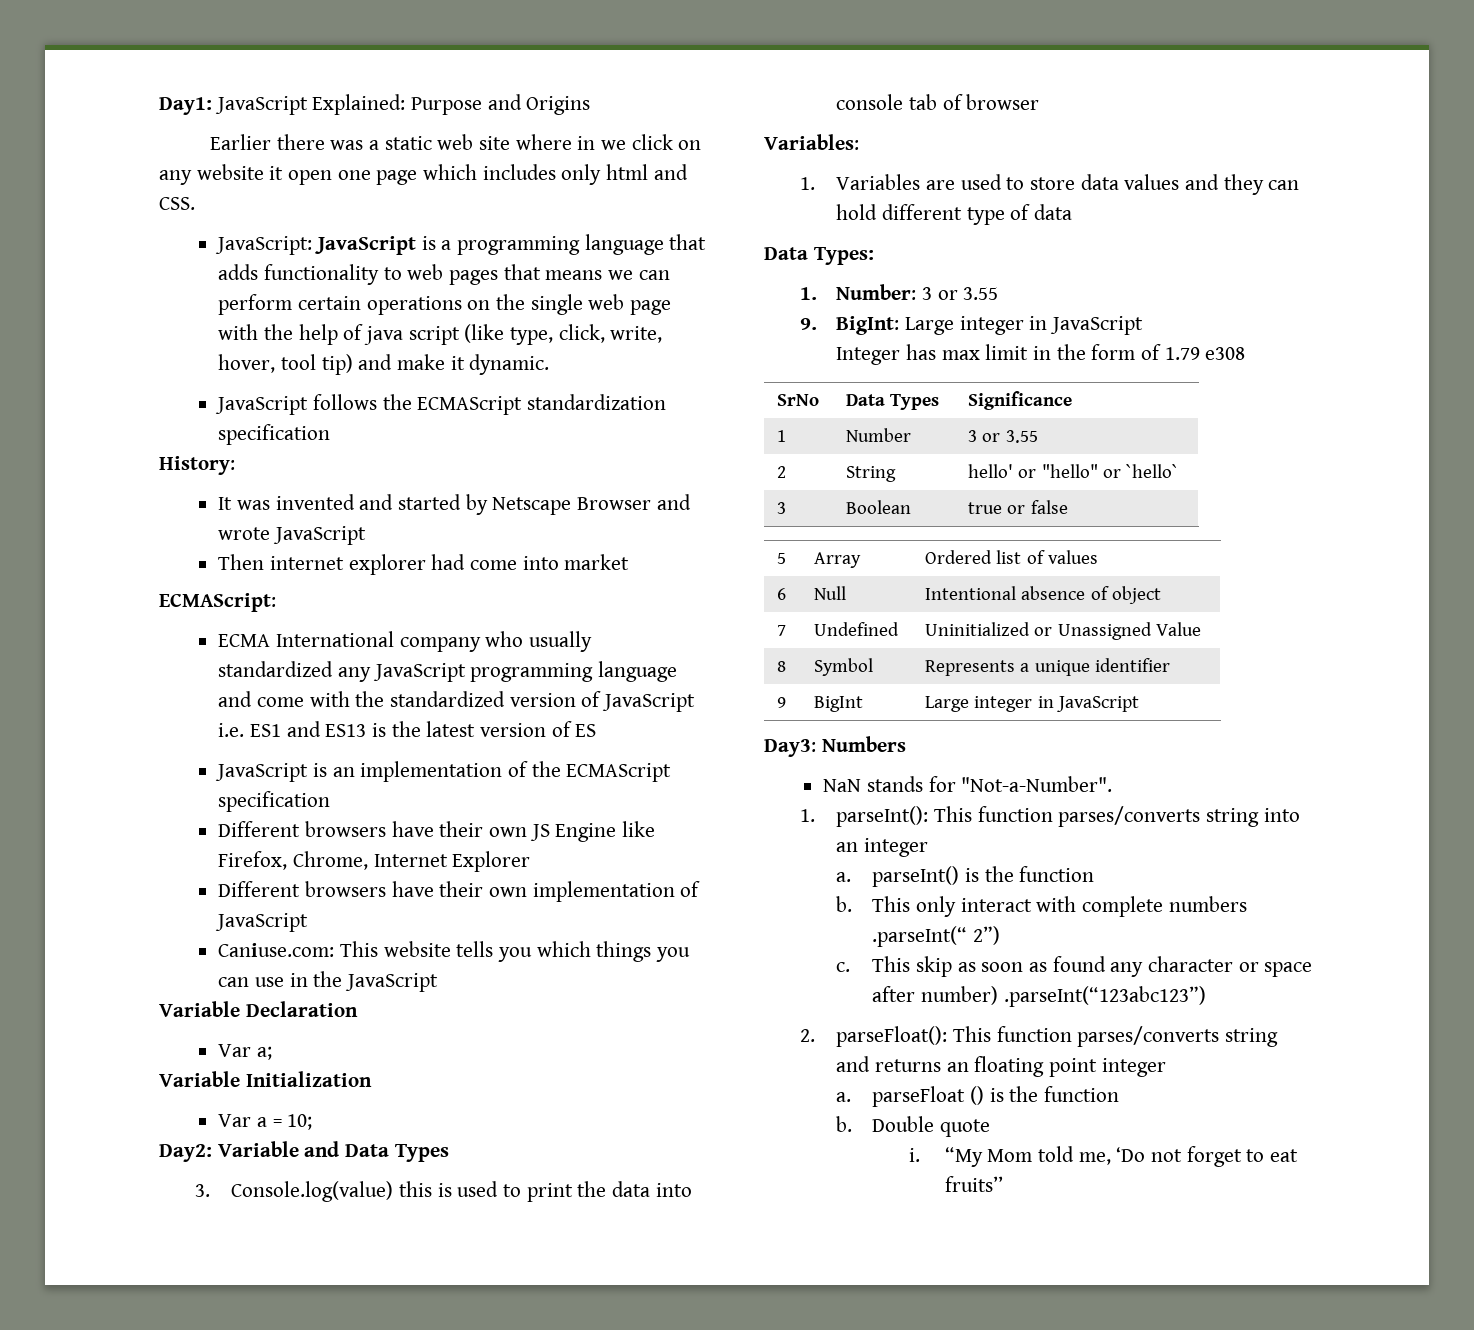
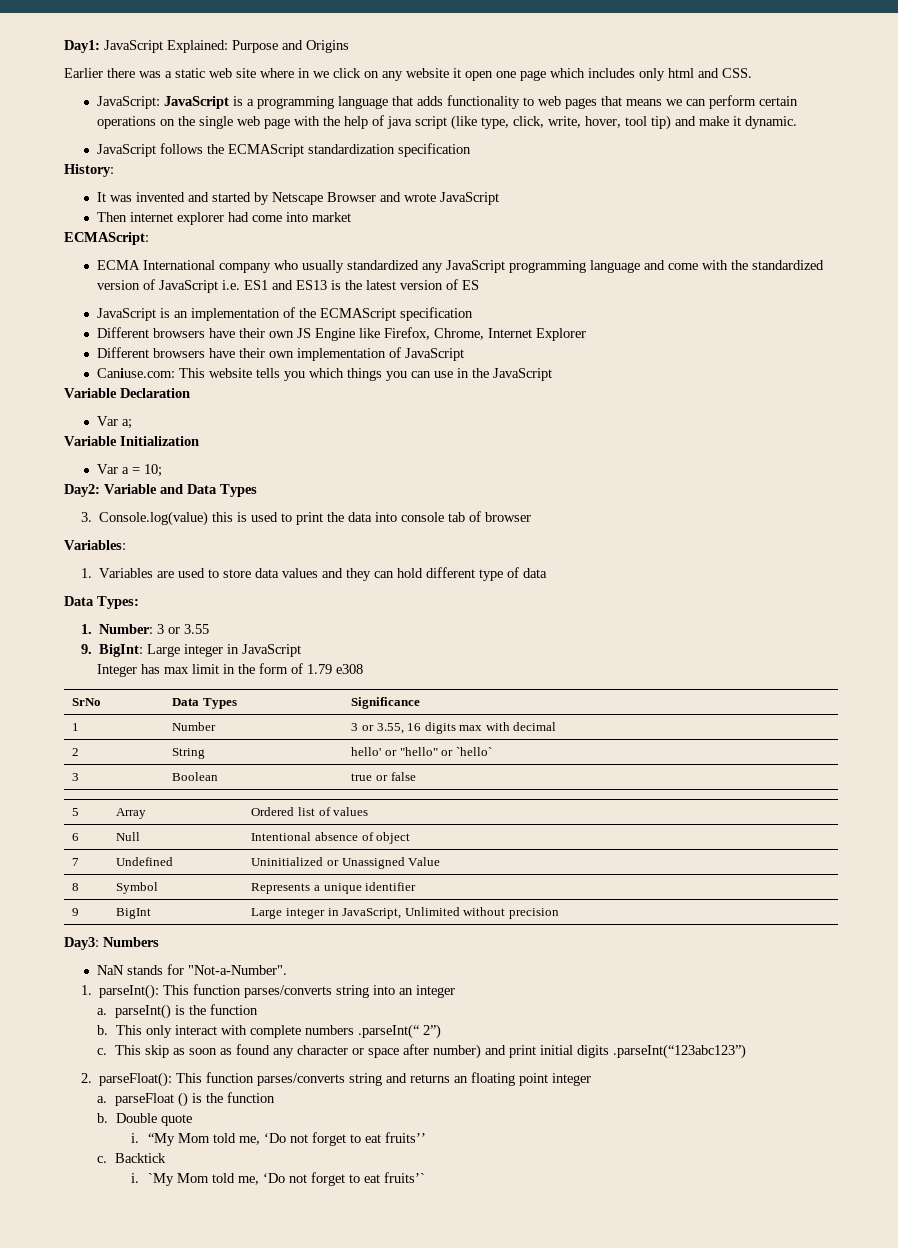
- 1 | Number | 3 or 3.55
+ 1 | Number | 3 or 3.55, 16 digits max with decimal
- 9 | BigInt | Large integer in JavaScript
+ 9 | BigInt | Large integer in JavaScript, Unlimited without precision
- This skip as soon as found any character or space after number) .parseInt(“123abc123”)
+ This skip as soon as found any character or space after number) and print initial digits .parseInt(“123abc123”)
+ c. Backtick
+ i. `My Mom told me, ‘Do not forget to eat fruits’`

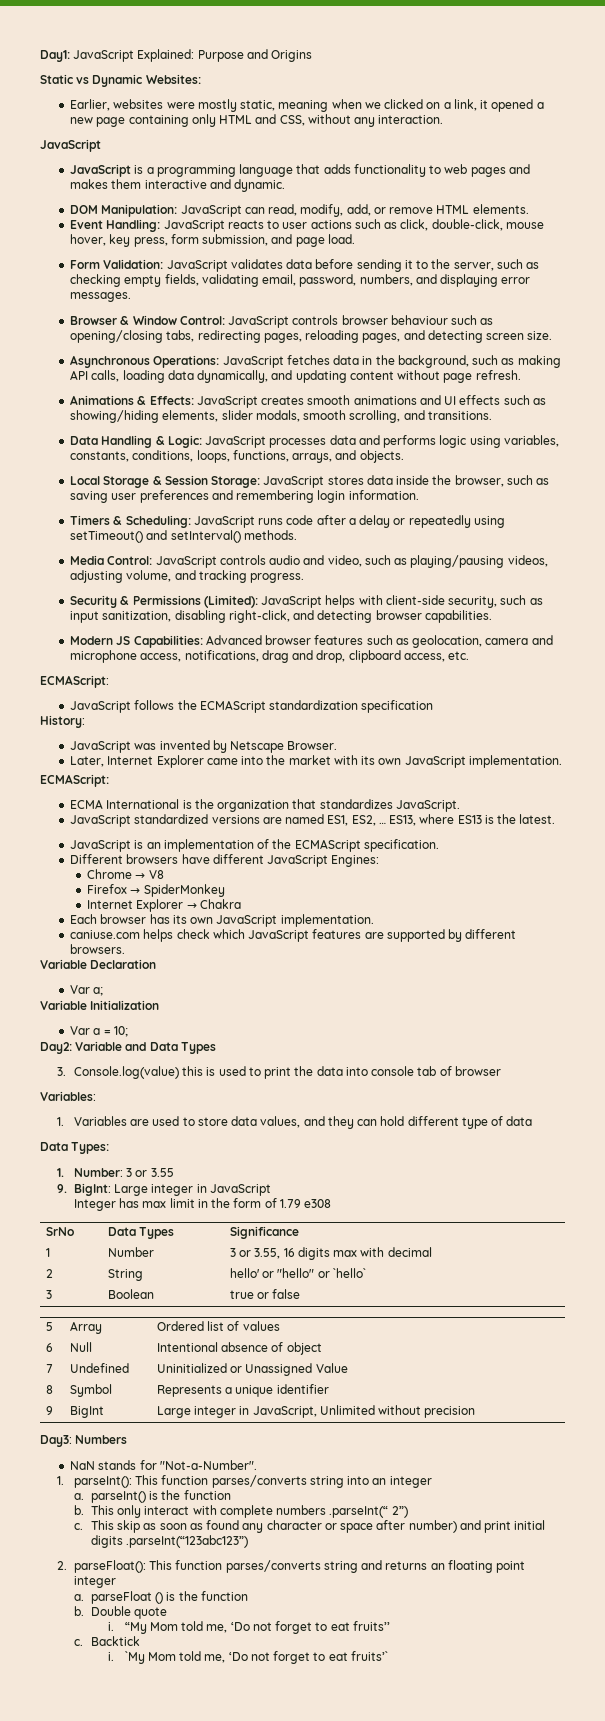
- Earlier there was a static web site where in we click on any website it open one page which includes only html and CSS.
- JavaScript: JavaScript is a programming language that adds functionality to web pages that means we can perform certain operations on the single web page with the help of java script (like type, click, write, hover, tool tip) and make it dynamic.
+ Static vs Dynamic Websites:
+ Earlier, websites were mostly static, meaning when we clicked on a link, it opened a new page containing only HTML and CSS, without any interaction.
+ JavaScript
+ JavaScript is a programming language that adds functionality to web pages and makes them interactive and dynamic.
+ DOM Manipulation: JavaScript can read, modify, add, or remove HTML elements.
+ Event Handling: JavaScript reacts to user actions such as click, double-click, mouse hover, key press, form submission, and page load.
+ Form Validation: JavaScript validates data before sending it to the server, such as checking empty fields, validating email, password, numbers, and displaying error messages.
+ Browser & Window Control: JavaScript controls browser behaviour such as opening/closing tabs, redirecting pages, reloading pages, and detecting screen size.
+ Asynchronous Operations: JavaScript fetches data in the background, such as making API calls, loading data dynamically, and updating content without page refresh.
+ Animations & Effects: JavaScript creates smooth animations and UI effects such as showing/hiding elements, slider modals, smooth scrolling, and transitions.
+ Data Handling & Logic: JavaScript processes data and performs logic using variables, constants, conditions, loops, functions, arrays, and objects.
+ Local Storage & Session Storage: JavaScript stores data inside the browser, such as saving user preferences and remembering login information.
+ Timers & Scheduling: JavaScript runs code after a delay or repeatedly using setTimeout() and setInterval() methods.
+ Media Control: JavaScript controls audio and video, such as playing/pausing videos, adjusting volume, and tracking progress.
+ Security & Permissions (Limited): JavaScript helps with client-side security, such as input sanitization, disabling right-click, and detecting browser capabilities.
+ Modern JS Capabilities: Advanced browser features such as geolocation, camera and microphone access, notifications, drag and drop, clipboard access, etc.
+ ECMAScript:
- It was invented and started by Netscape Browser and wrote JavaScript
- Then internet explorer had come into market
+ JavaScript was invented by Netscape Browser.
+ Later, Internet Explorer came into the market with its own JavaScript implementation.
  ECMAScript:
- ECMA International company who usually standardized any JavaScript programming language and come with the standardized version of JavaScript i.e. ES1 and ES13 is the latest version of ES
+ ECMA International is the organization that standardizes JavaScript.
+ JavaScript standardized versions are named ES1, ES2, … ES13, where ES13 is the latest.
- JavaScript is an implementation of the ECMAScript specification
- Different browsers have their own JS Engine like Firefox, Chrome, Internet Explorer
- Different browsers have their own implementation of JavaScript
- Caniuse.com: This website tells you which things you can use in the JavaScript
+ JavaScript is an implementation of the ECMAScript specification.
+ Different browsers have different JavaScript Engines:
+ Chrome → V8
+ Firefox → SpiderMonkey
+ Internet Explorer → Chakra
+ Each browser has its own JavaScript implementation.
+ caniuse.com helps check which JavaScript features are supported by different browsers.
- 1. Variables are used to store data values and they can hold different type of data
+ 1. Variables are used to store data values, and they can hold different type of data

